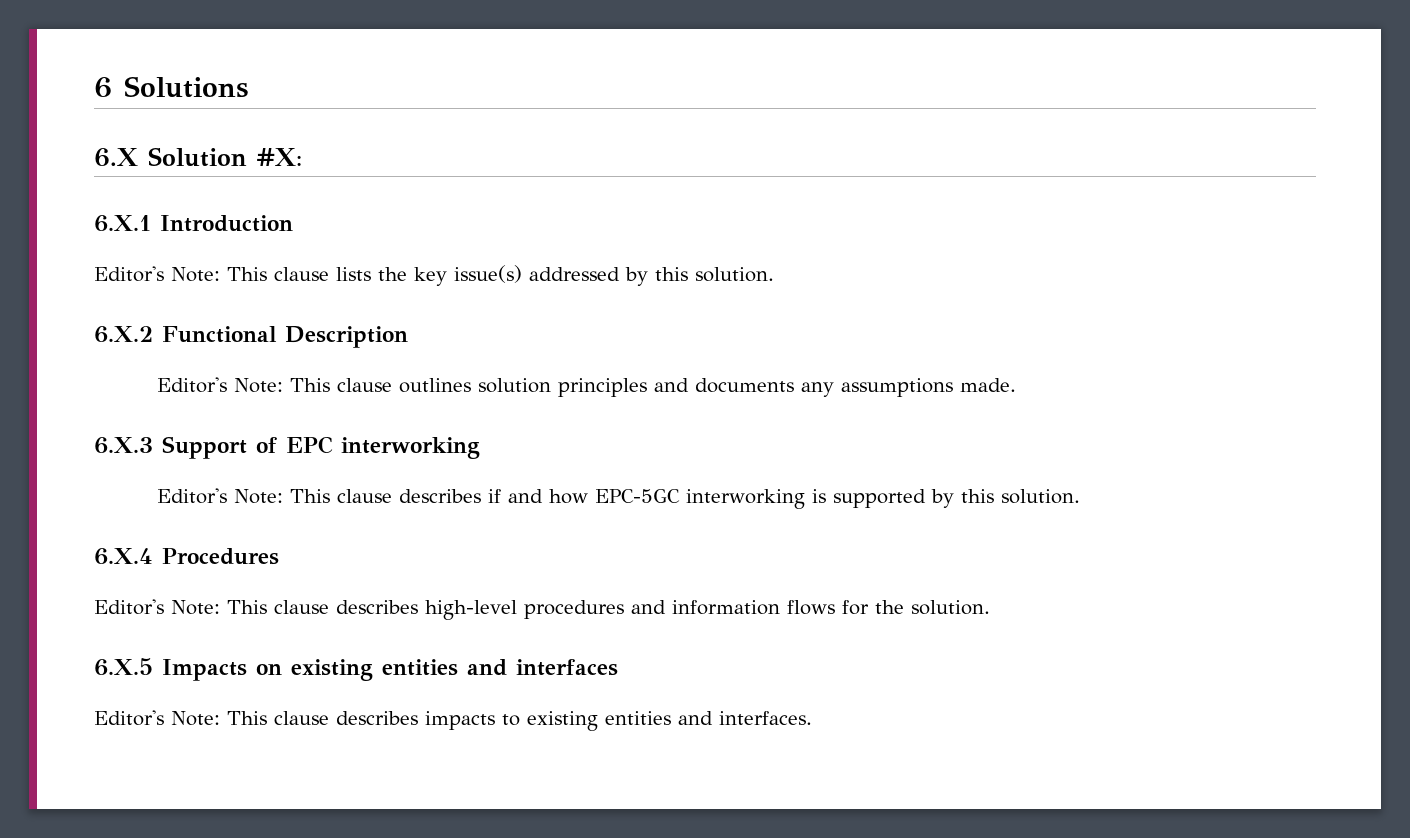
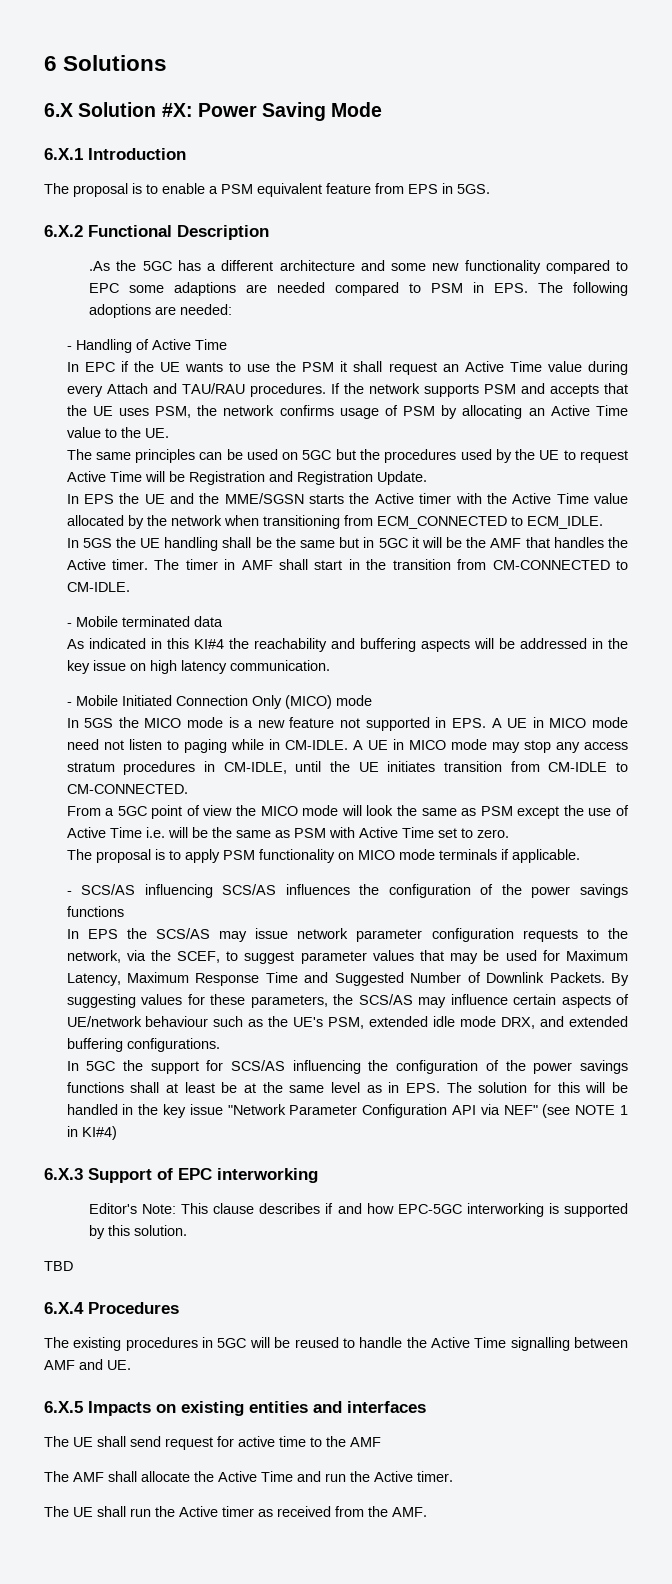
- 6.X Solution #X:
+ 6.X Solution #X: Power Saving Mode
- Editor's Note: This clause lists the key issue(s) addressed by this solution.
+ The proposal is to enable a PSM equivalent feature from EPS in 5GS.
  6.X.2 Functional Description
- Editor's Note: This clause outlines solution principles and documents any assumptions made.
+ .As the 5GC has a different architecture and some new functionality compared to EPC some adaptions are needed compared to PSM in EPS. The following adoptions are needed:
+ - Handling of Active Time
+ In EPC if the UE wants to use the PSM it shall request an Active Time value during every Attach and TAU/RAU procedures. If the network supports PSM and accepts that the UE uses PSM, the network confirms usage of PSM by allocating an Active Time value to the UE.
+ The same principles can be used on 5GC but the procedures used by the UE to request Active Time will be Registration and Registration Update.
+ In EPS the UE and the MME/SGSN starts the Active timer with the Active Time value allocated by the network when transitioning from ECM_CONNECTED to ECM_IDLE.
+ In 5GS the UE handling shall be the same but in 5GC it will be the AMF that handles the Active timer. The timer in AMF shall start in the transition from CM-CONNECTED to CM-IDLE.
+ - Mobile terminated data
+ As indicated in this KI#4 the reachability and buffering aspects will be addressed in the key issue on high latency communication.
+ - Mobile Initiated Connection Only (MICO) mode
+ In 5GS the MICO mode is a new feature not supported in EPS. A UE in MICO mode need not listen to paging while in CM-IDLE. A UE in MICO mode may stop any access stratum procedures in CM-IDLE, until the UE initiates transition from CM-IDLE to CM-CONNECTED.
+ From a 5GC point of view the MICO mode will look the same as PSM except the use of Active Time i.e. will be the same as PSM with Active Time set to zero.
+ The proposal is to apply PSM functionality on MICO mode terminals if applicable.
+ - SCS/AS influencing SCS/AS influences the configuration of the power savings functions
+ In EPS the SCS/AS may issue network parameter configuration requests to the network, via the SCEF, to suggest parameter values that may be used for Maximum Latency, Maximum Response Time and Suggested Number of Downlink Packets. By suggesting values for these parameters, the SCS/AS may influence certain aspects of UE/network behaviour such as the UE's PSM, extended idle mode DRX, and extended buffering configurations.
+ In 5GC the support for SCS/AS influencing the configuration of the power savings functions shall at least be at the same level as in EPS. The solution for this will be handled in the key issue "Network Parameter Configuration API via NEF" (see NOTE 1 in KI#4)
+ TBD
- Editor's Note: This clause describes high-level procedures and information flows for the solution.
+ The existing procedures in 5GC will be reused to handle the Active Time signalling between AMF and UE.
- Editor's Note: This clause describes impacts to existing entities and interfaces.
+ The UE shall send request for active time to the AMF
+ The AMF shall allocate the Active Time and run the Active timer.
+ The UE shall run the Active timer as received from the AMF.

